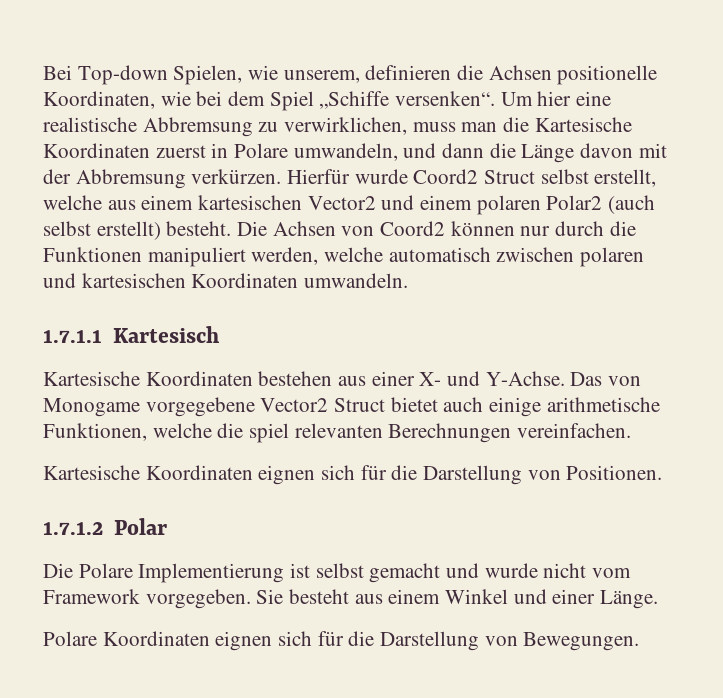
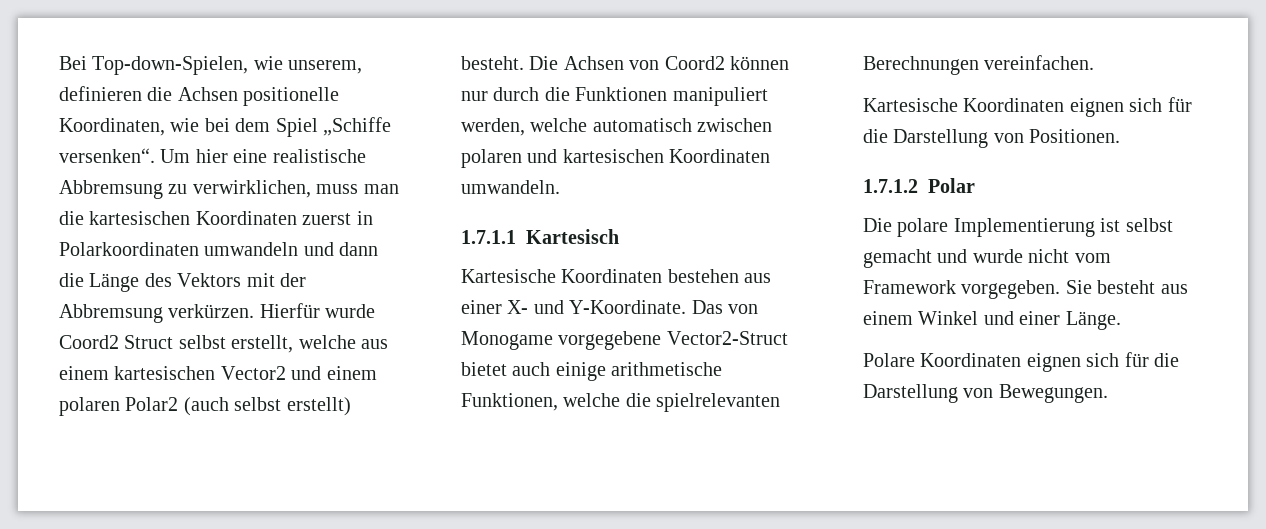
- Bei Top-down Spielen, wie unserem, definieren die Achsen positionelle Koordinaten, wie bei dem Spiel „Schiffe versenken“.
+ Bei Top-down-Spielen, wie unserem, definieren die Achsen positionelle Koordinaten, wie bei dem Spiel „Schiffe versenken“.
- Um hier eine realistische Abbremsung zu verwirklichen, muss man die Kartesische Koordinaten zuerst in Polare umwandeln, und dann die Länge davon mit der Abbremsung verkürzen.
+ Um hier eine realistische Abbremsung zu verwirklichen, muss man die kartesischen Koordinaten zuerst in Polarkoordinaten umwandeln und dann die Länge des Vektors mit der Abbremsung verkürzen.
- Kartesische Koordinaten bestehen aus einer X- und Y-Achse.
+ Kartesische Koordinaten bestehen aus einer X- und Y-Koordinate.
- Das von Monogame vorgegebene Vector2 Struct bietet auch einige arithmetische Funktionen, welche die spiel relevanten Berechnungen vereinfachen.
+ Das von Monogame vorgegebene Vector2-Struct bietet auch einige arithmetische Funktionen, welche die spielrelevanten Berechnungen vereinfachen.
- Die Polare Implementierung ist selbst gemacht und wurde nicht vom Framework vorgegeben.
+ Die polare Implementierung ist selbst gemacht und wurde nicht vom Framework vorgegeben.

